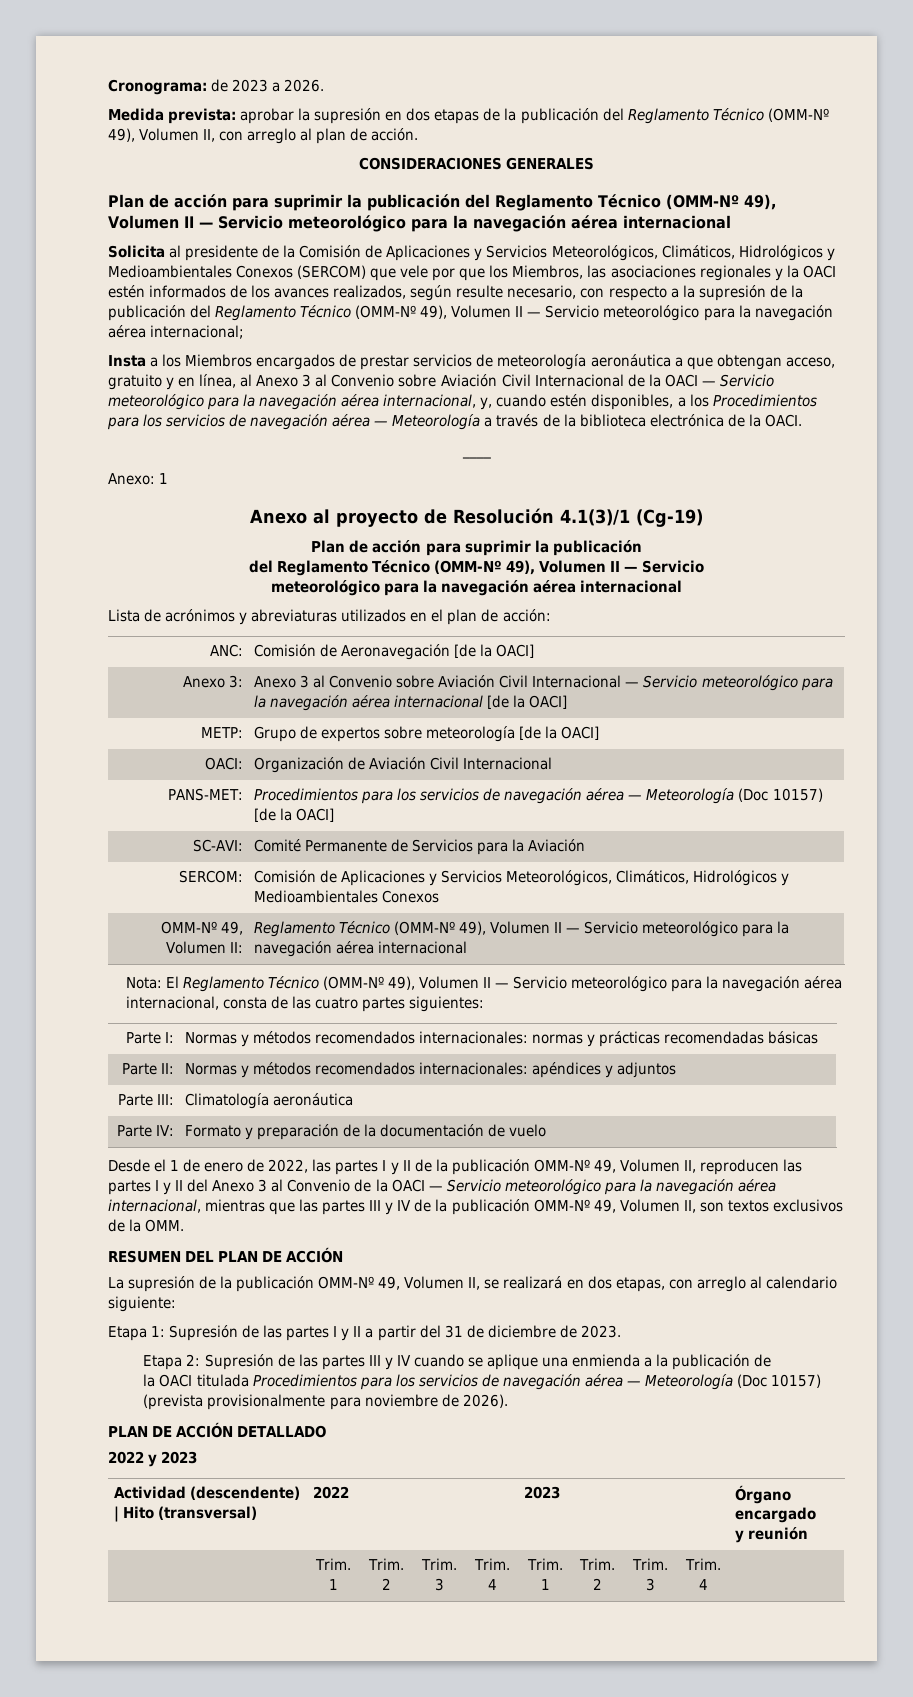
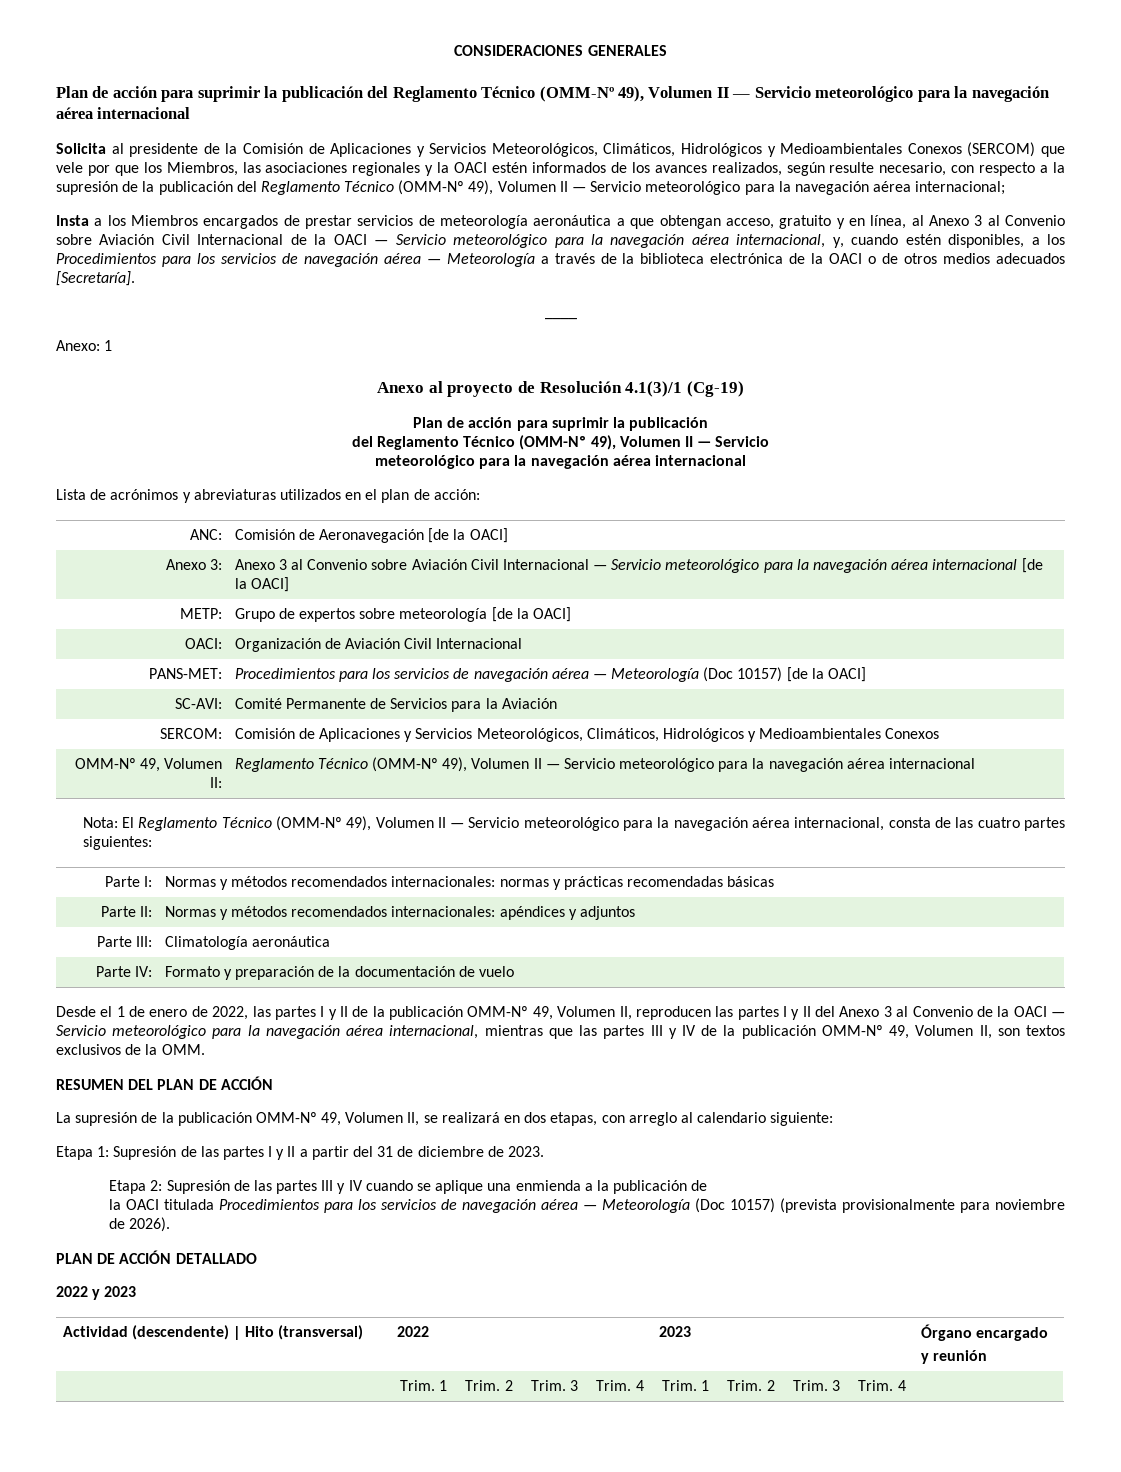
- Cronograma: de 2023 a 2026.
- Medida prevista: aprobar la supresión en dos etapas de la publicación del Reglamento Técnico (OMM-Nº 49), Volumen II, con arreglo al plan de acción.
- Insta a los Miembros encargados de prestar servicios de meteorología aeronáutica a que obtengan acceso, gratuito y en línea, al Anexo 3 al Convenio sobre Aviación Civil Internacional de la OACI — Servicio meteorológico para la navegación aérea internacional, y, cuando estén disponibles, a los Procedimientos para los servicios de navegación aérea — Meteorología a través de la biblioteca electrónica de la OACI.
+ Insta a los Miembros encargados de prestar servicios de meteorología aeronáutica a que obtengan acceso, gratuito y en línea, al Anexo 3 al Convenio sobre Aviación Civil Internacional de la OACI — Servicio meteorológico para la navegación aérea internacional, y, cuando estén disponibles, a los Procedimientos para los servicios de navegación aérea — Meteorología a través de la biblioteca electrónica de la OACI o de otros medios adecuados [Secretaría].

